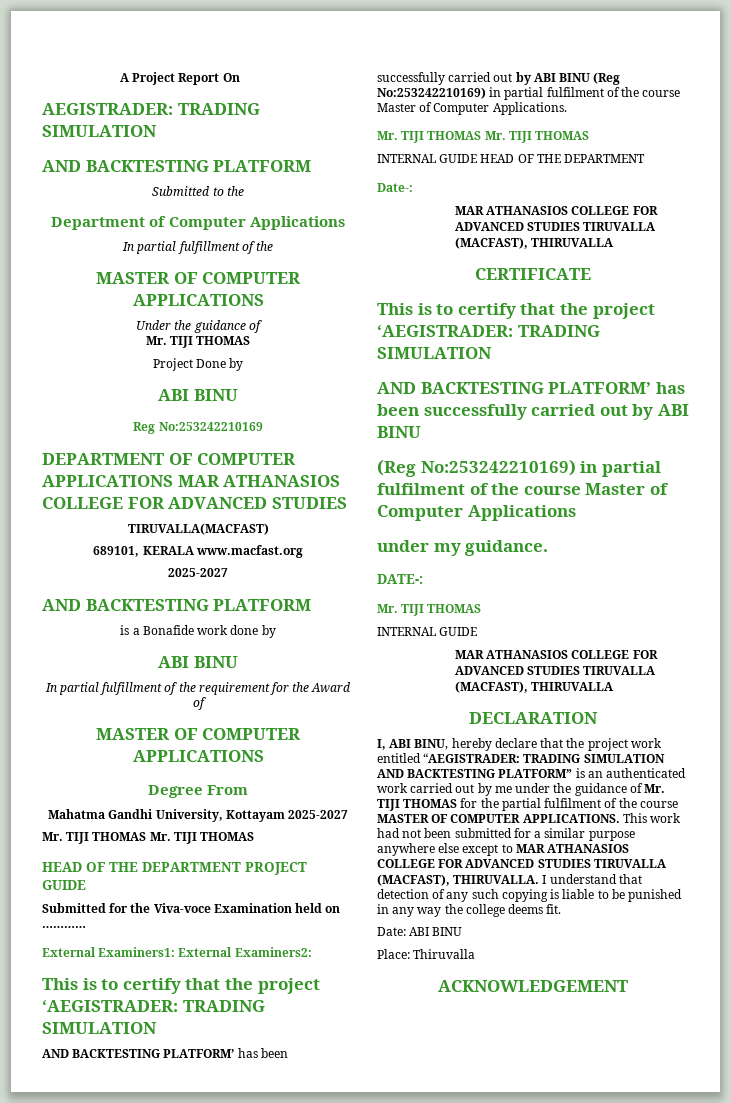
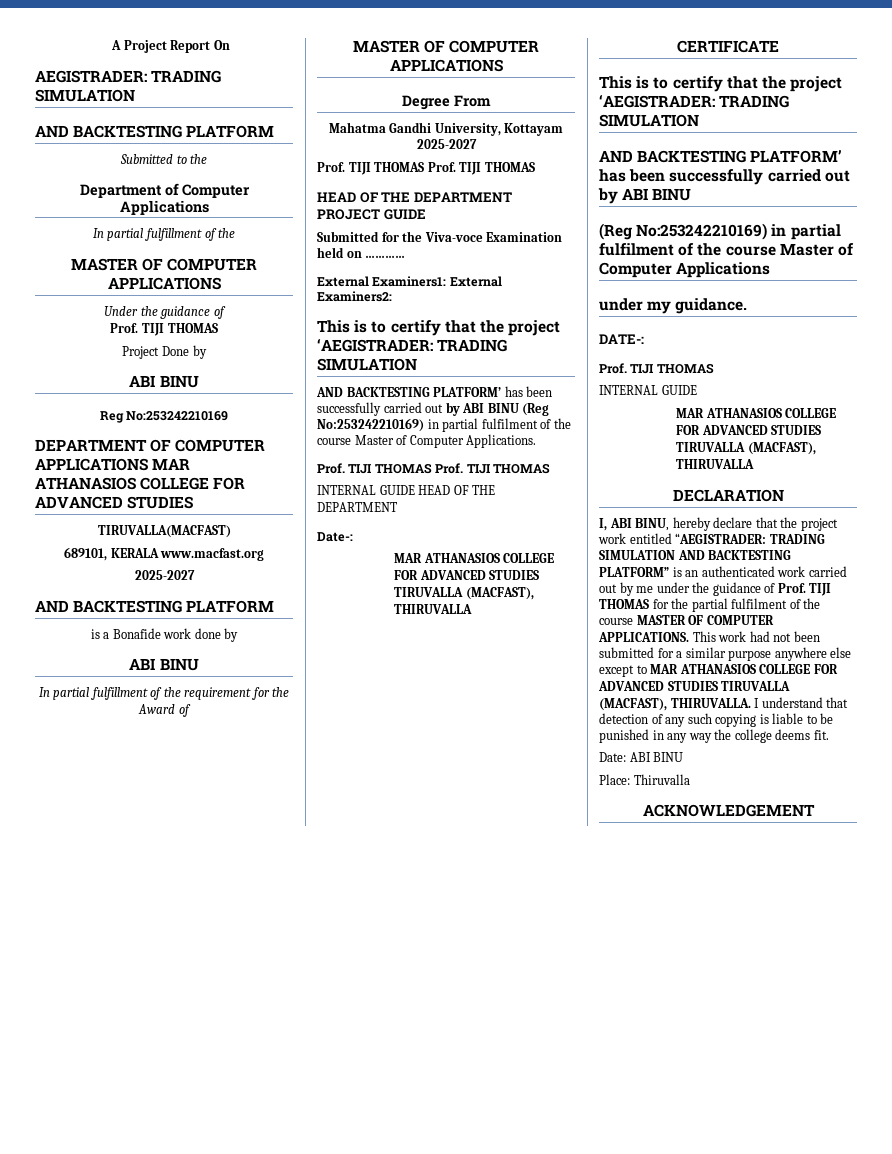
  Under the guidance of
- Mr. TIJI THOMAS
+ Prof. TIJI THOMAS
  Mahatma Gandhi University, Kottayam 2025-2027
- Mr. TIJI THOMAS Mr. TIJI THOMAS
+ Prof. TIJI THOMAS Prof. TIJI THOMAS
  AND BACKTESTING PLATFORM’ has been successfully carried out by ABI BINU (Reg No:253242210169) in partial fulfilment of the course Master of Computer Applications.
- Mr. TIJI THOMAS Mr. TIJI THOMAS
+ Prof. TIJI THOMAS Prof. TIJI THOMAS
  DATE-:
- Mr. TIJI THOMAS
+ Prof. TIJI THOMAS
- I, ABI BINU, hereby declare that the project work entitled “AEGISTRADER: TRADING SIMULATION AND BACKTESTING PLATFORM” is an authenticated work carried out by me under the guidance of Mr. TIJI THOMAS for the partial fulfilment of the course MASTER OF COMPUTER APPLICATIONS.
+ I, ABI BINU, hereby declare that the project work entitled “AEGISTRADER: TRADING SIMULATION AND BACKTESTING PLATFORM” is an authenticated work carried out by me under the guidance of Prof. TIJI THOMAS for the partial fulfilment of the course MASTER OF COMPUTER APPLICATIONS.

